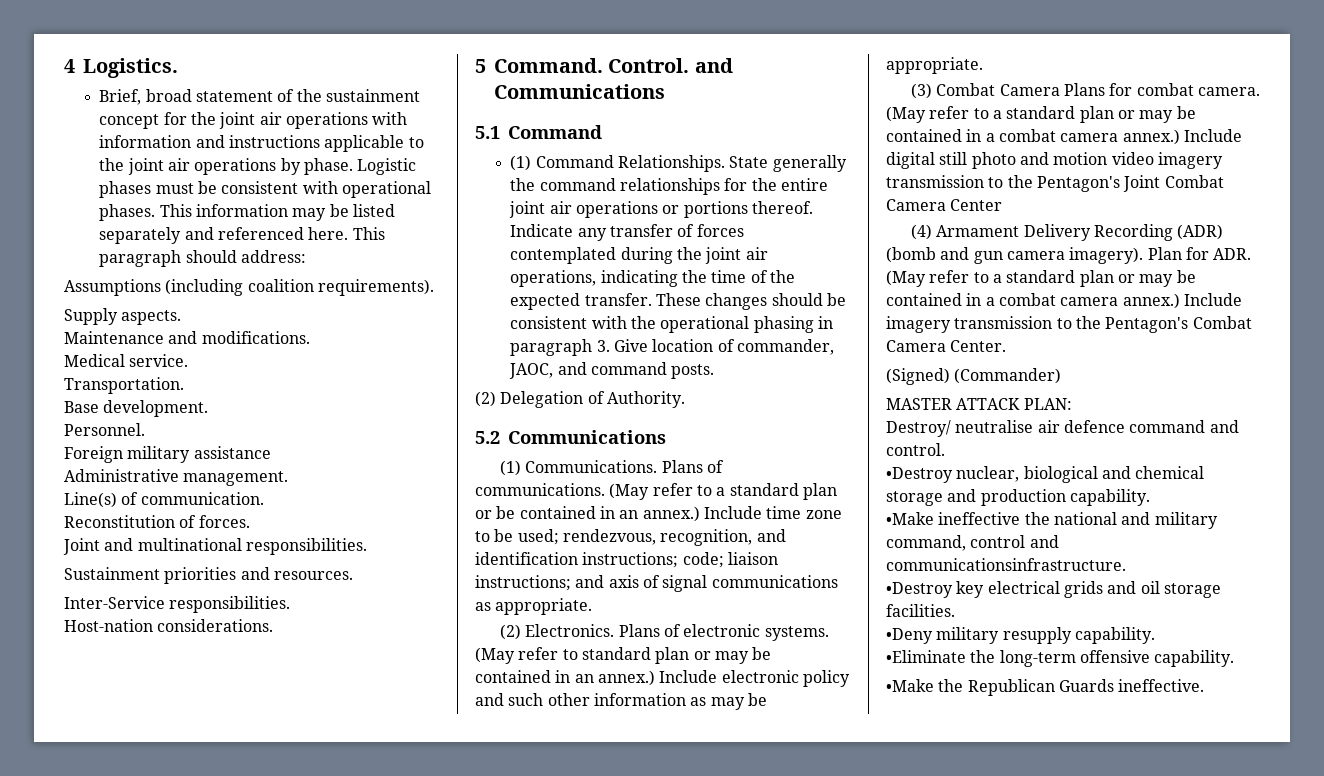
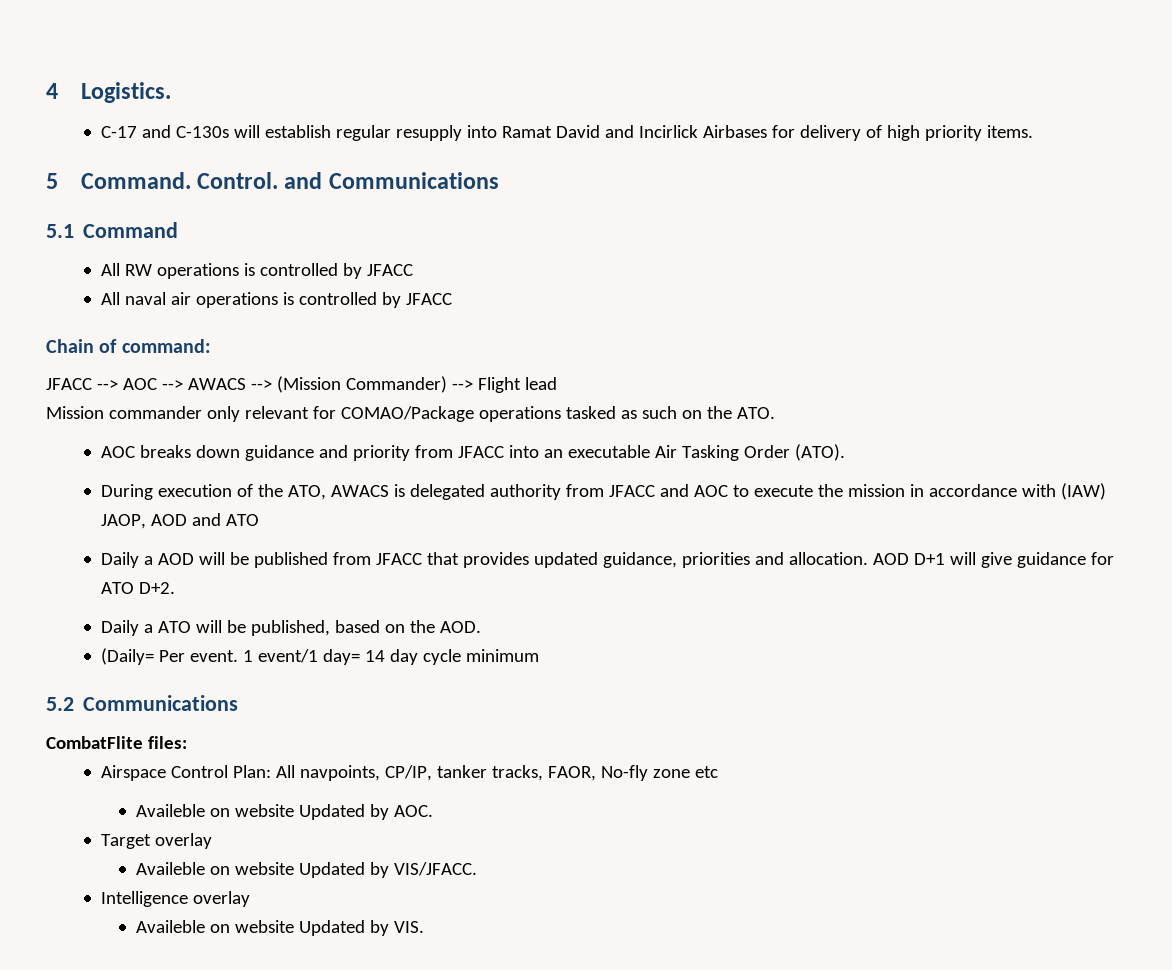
- Brief, broad statement of the sustainment concept for the joint air operations with information and instructions applicable to the joint air operations by phase. Logistic phases must be consistent with operational phases. This information may be listed separately and referenced here. This paragraph should address:
- Assumptions (including coalition requirements).
- Supply aspects.
- Maintenance and modifications.
- Medical service.
- Transportation.
- Base development.
- Personnel.
- Foreign military assistance
- Administrative management.
- Line(s) of communication.
- Reconstitution of forces.
- Joint and multinational responsibilities.
- Sustainment priorities and resources.
- Inter-Service responsibilities.
- Host-nation considerations.
+ C-17 and C-130s will establish regular resupply into Ramat David and Incirlick Airbases for delivery of high priority items.
- (1) Command Relationships. State generally the command relationships for the entire joint air operations or portions thereof. Indicate any transfer of forces contemplated during the joint air operations, indicating the time of the expected transfer. These changes should be consistent with the operational phasing in paragraph 3. Give location of commander, JAOC, and command posts.
- (2) Delegation of Authority.
+ All RW operations is controlled by JFACC
+ All naval air operations is controlled by JFACC
+ Chain of command:
+ JFACC --> AOC --> AWACS --> (Mission Commander) --> Flight lead
+ Mission commander only relevant for COMAO/Package operations tasked as such on the ATO.
+ AOC breaks down guidance and priority from JFACC into an executable Air Tasking Order (ATO).
+ During execution of the ATO, AWACS is delegated authority from JFACC and AOC to execute the mission in accordance with (IAW) JAOP, AOD and ATO
+ Daily a AOD will be published from JFACC that provides updated guidance, priorities and allocation. AOD D+1 will give guidance for ATO D+2.
+ Daily a ATO will be published, based on the AOD.
+ (Daily= Per event. 1 event/1 day= 14 day cycle minimum
  5.2 Communications
- (1) Communications. Plans of communications. (May refer to a standard plan or be contained in an annex.) Include time zone to be used; rendezvous, recognition, and identification instructions; code; liaison instructions; and axis of signal communications as appropriate.
- (2) Electronics. Plans of electronic systems. (May refer to standard plan or may be contained in an annex.) Include electronic policy and such other information as may be appropriate.
- (3) Combat Camera Plans for combat camera. (May refer to a standard plan or may be contained in a combat camera annex.) Include digital still photo and motion video imagery transmission to the Pentagon's Joint Combat Camera Center
- (4) Armament Delivery Recording (ADR) (bomb and gun camera imagery). Plan for ADR. (May refer to a standard plan or may be contained in a combat camera annex.) Include imagery transmission to the Pentagon's Combat Camera Center.
- (Signed) (Commander)
- MASTER ATTACK PLAN:
- Destroy/ neutralise air defence command and control.
- •Destroy nuclear, biological and chemical storage and production capability.
- •Make ineffective the national and military command, control and communicationsinfrastructure.
- •Destroy key electrical grids and oil storage facilities.
- •Deny military resupply capability.
- •Eliminate the long-term offensive capability.
- •Make the Republican Guards ineffective.
+ CombatFlite files:
+ Airspace Control Plan: All navpoints, CP/IP, tanker tracks, FAOR, No-fly zone etc
+ Availeble on website Updated by AOC.
+ Target overlay
+ Availeble on website Updated by VIS/JFACC.
+ Intelligence overlay
+ Availeble on website Updated by VIS.

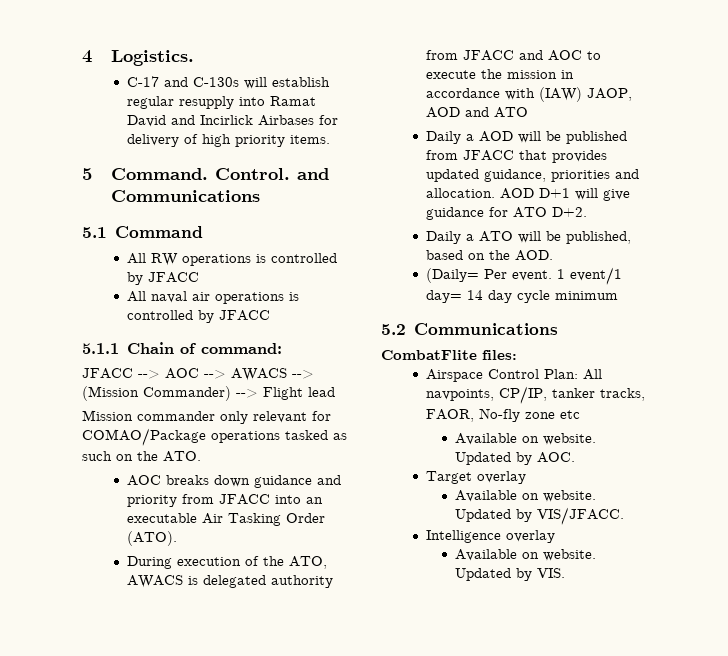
- Chain of command:
+ 5.1.1 Chain of command:
- Availeble on website Updated by AOC.
+ Available on website. Updated by AOC.
- Availeble on website Updated by VIS/JFACC.
+ Available on website. Updated by VIS/JFACC.
- Availeble on website Updated by VIS.
+ Available on website. Updated by VIS.

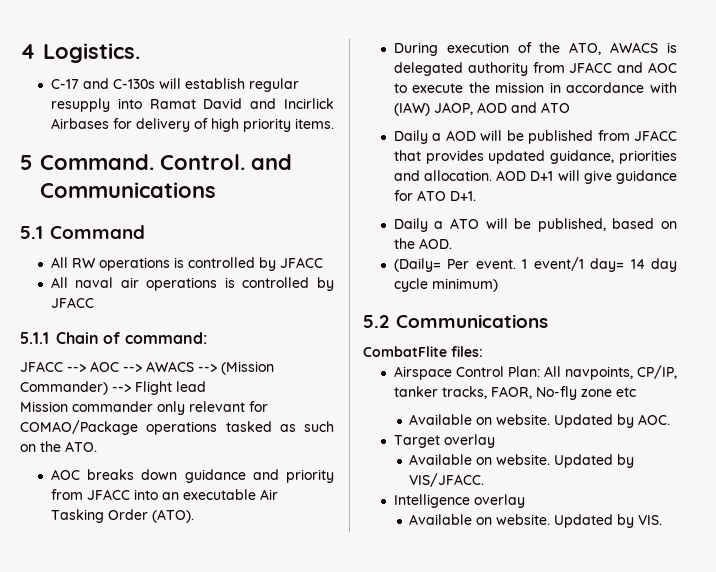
- AOD D+1 will give guidance for ATO D+2.
+ AOD D+1 will give guidance for ATO D+1.
- 1 event/1 day= 14 day cycle minimum
+ 1 event/1 day= 14 day cycle minimum)

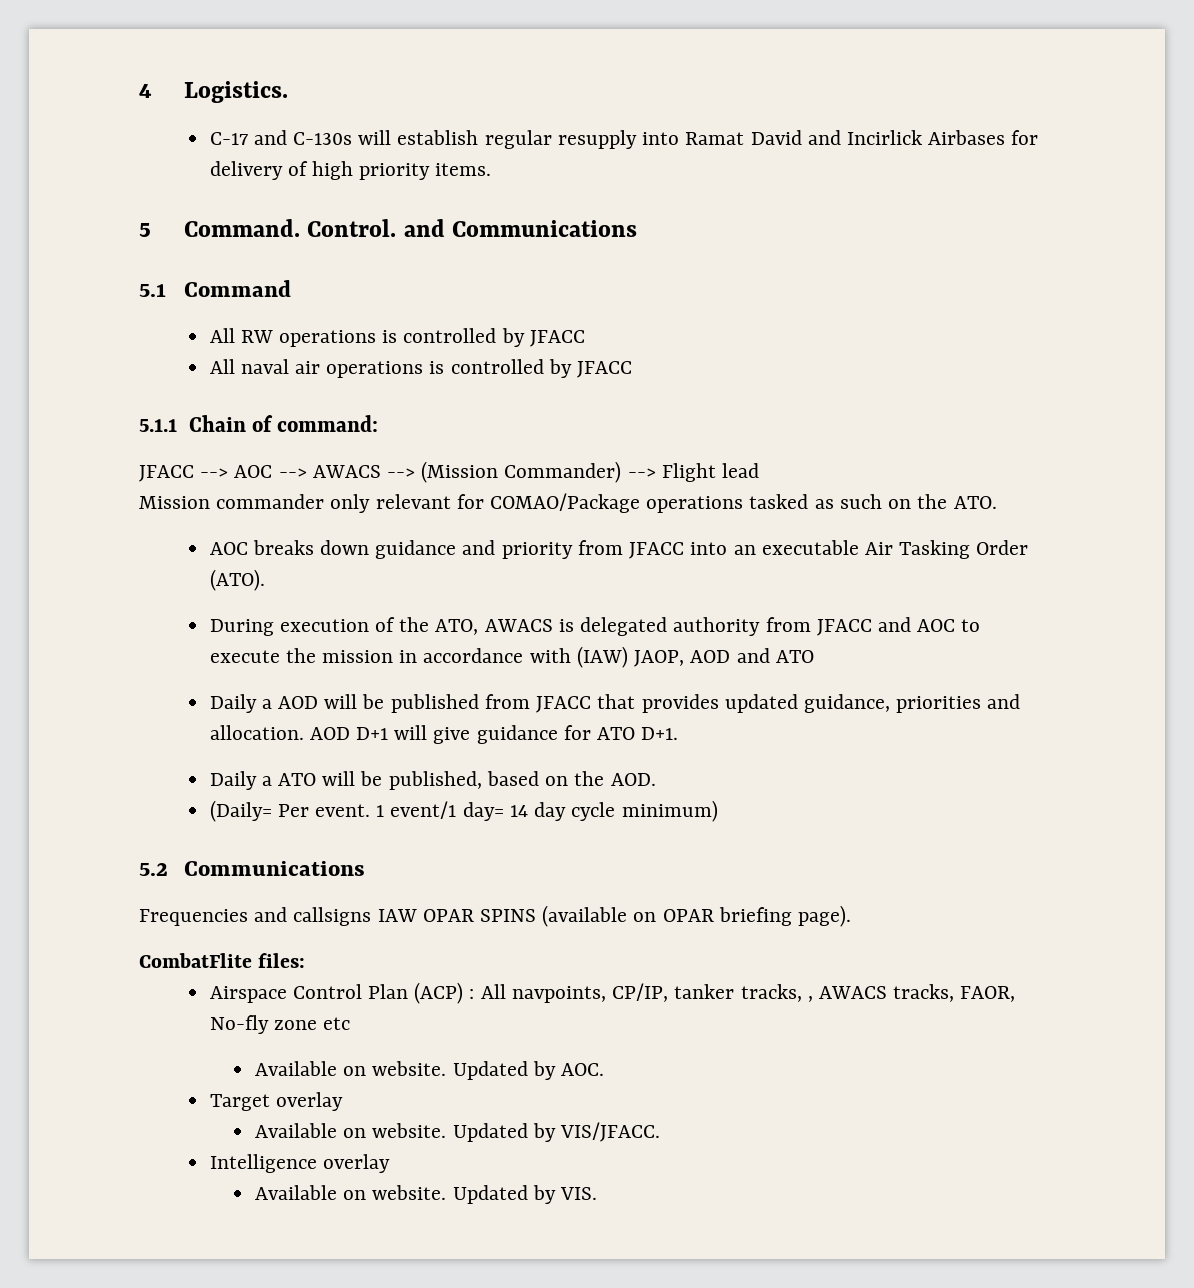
+ Frequencies and callsigns IAW OPAR SPINS (available on OPAR briefing page).
- Airspace Control Plan: All navpoints, CP/IP, tanker tracks, FAOR, No-fly zone etc
+ Airspace Control Plan (ACP) : All navpoints, CP/IP, tanker tracks, , AWACS tracks, FAOR, No-fly zone etc

